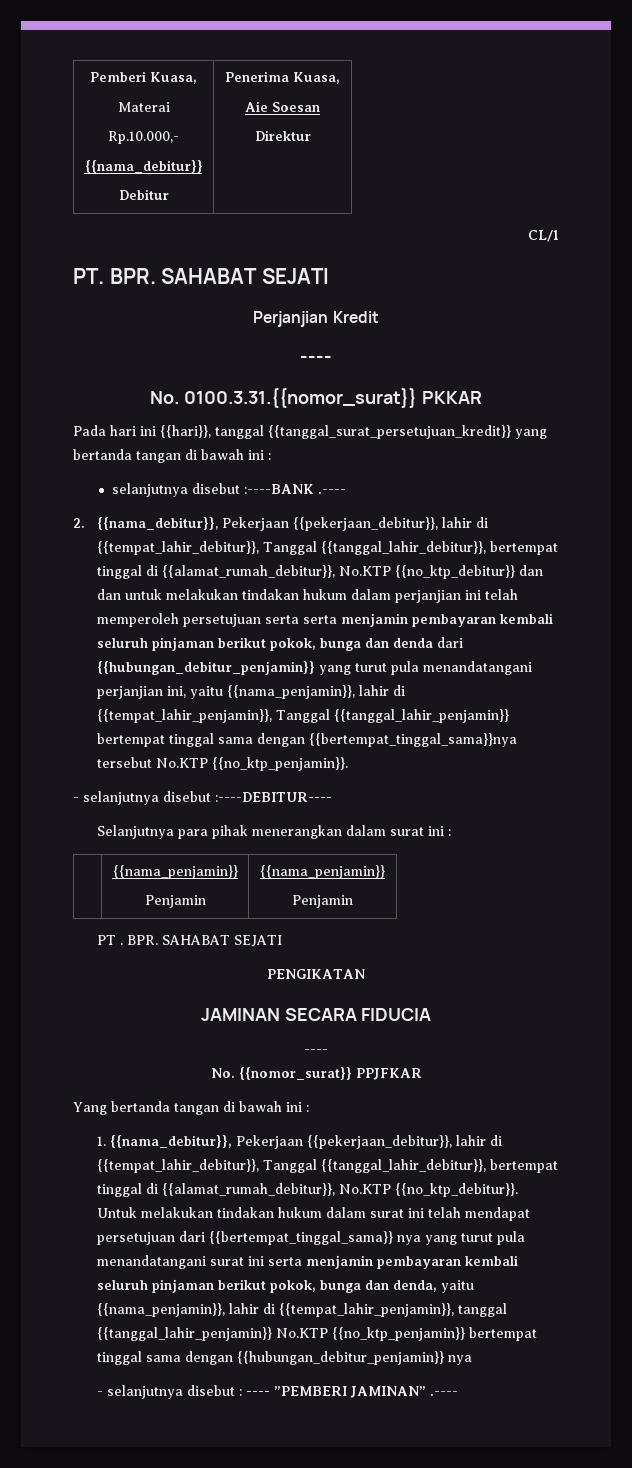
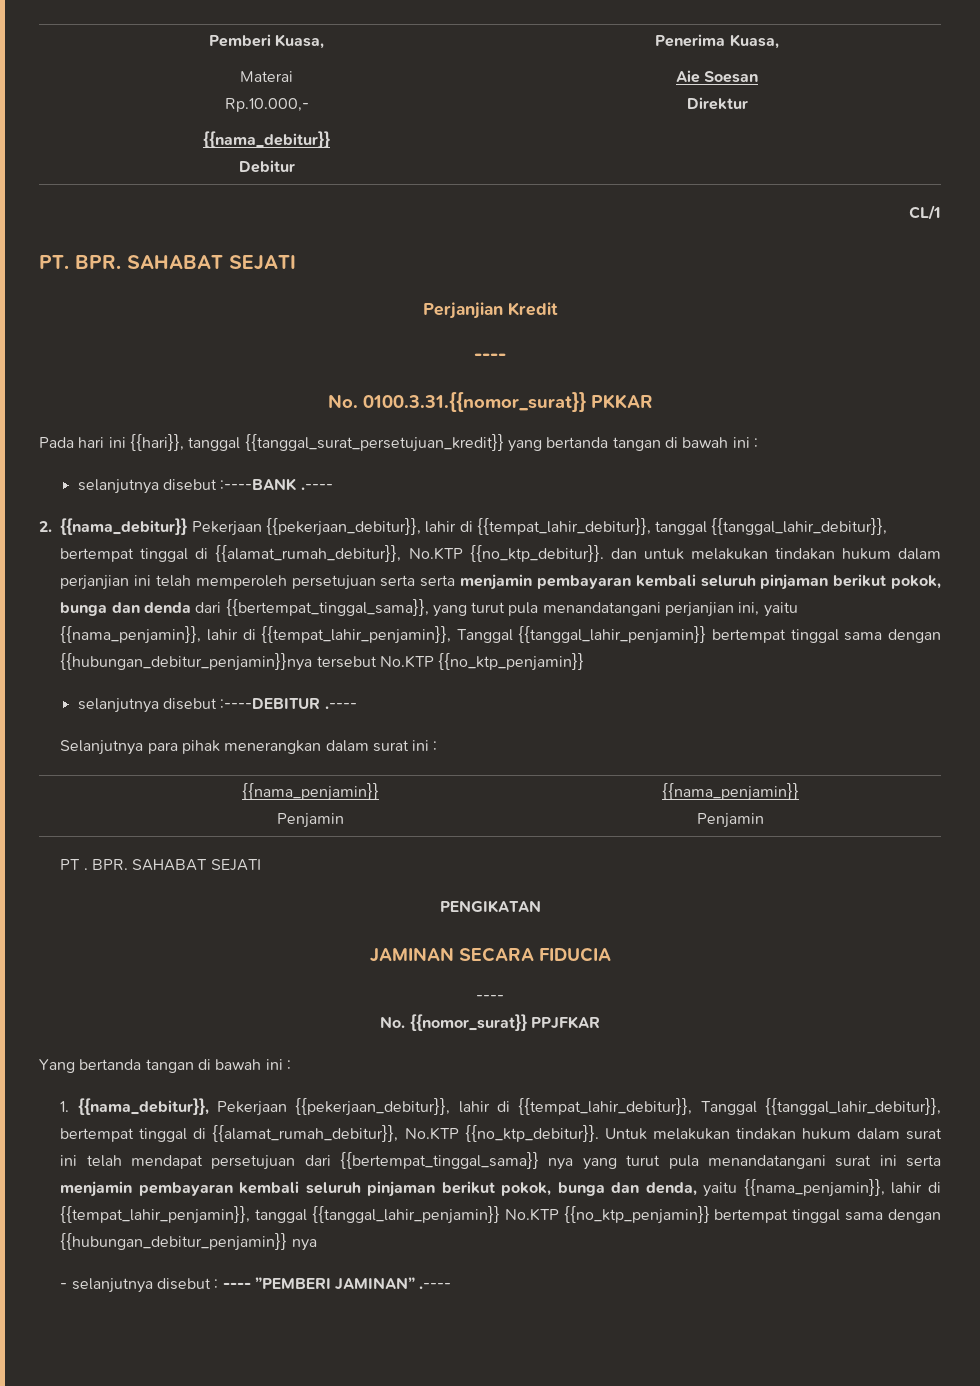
- 2. {{nama_debitur}}, Pekerjaan {{pekerjaan_debitur}}, lahir di {{tempat_lahir_debitur}}, Tanggal {{tanggal_lahir_debitur}}, bertempat tinggal di {{alamat_rumah_debitur}}, No.KTP {{no_ktp_debitur}} dan dan untuk melakukan tindakan hukum dalam perjanjian ini telah memperoleh persetujuan serta serta menjamin pembayaran kembali seluruh pinjaman berikut pokok, bunga dan denda dari {{hubungan_debitur_penjamin}} yang turut pula menandatangani perjanjian ini, yaitu {{nama_penjamin}}, lahir di {{tempat_lahir_penjamin}}, Tanggal {{tanggal_lahir_penjamin}} bertempat tinggal sama dengan {{bertempat_tinggal_sama}}nya tersebut No.KTP {{no_ktp_penjamin}}.
- - selanjutnya disebut :----DEBITUR----
+ 2. {{nama_debitur}} Pekerjaan {{pekerjaan_debitur}}, lahir di {{tempat_lahir_debitur}}, tanggal {{tanggal_lahir_debitur}}, bertempat tinggal di {{alamat_rumah_debitur}}, No.KTP {{no_ktp_debitur}}. dan untuk melakukan tindakan hukum dalam perjanjian ini telah memperoleh persetujuan serta serta menjamin pembayaran kembali seluruh pinjaman berikut pokok, bunga dan denda dari {{bertempat_tinggal_sama}}, yang turut pula menandatangani perjanjian ini, yaitu {{nama_penjamin}}, lahir di {{tempat_lahir_penjamin}}, Tanggal {{tanggal_lahir_penjamin}} bertempat tinggal sama dengan {{hubungan_debitur_penjamin}}nya tersebut No.KTP {{no_ktp_penjamin}}
+ selanjutnya disebut :----DEBITUR .----

